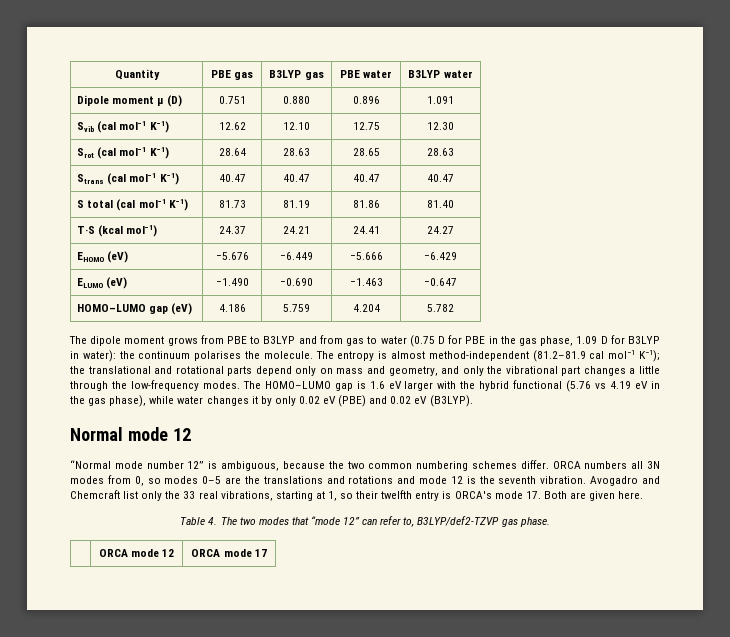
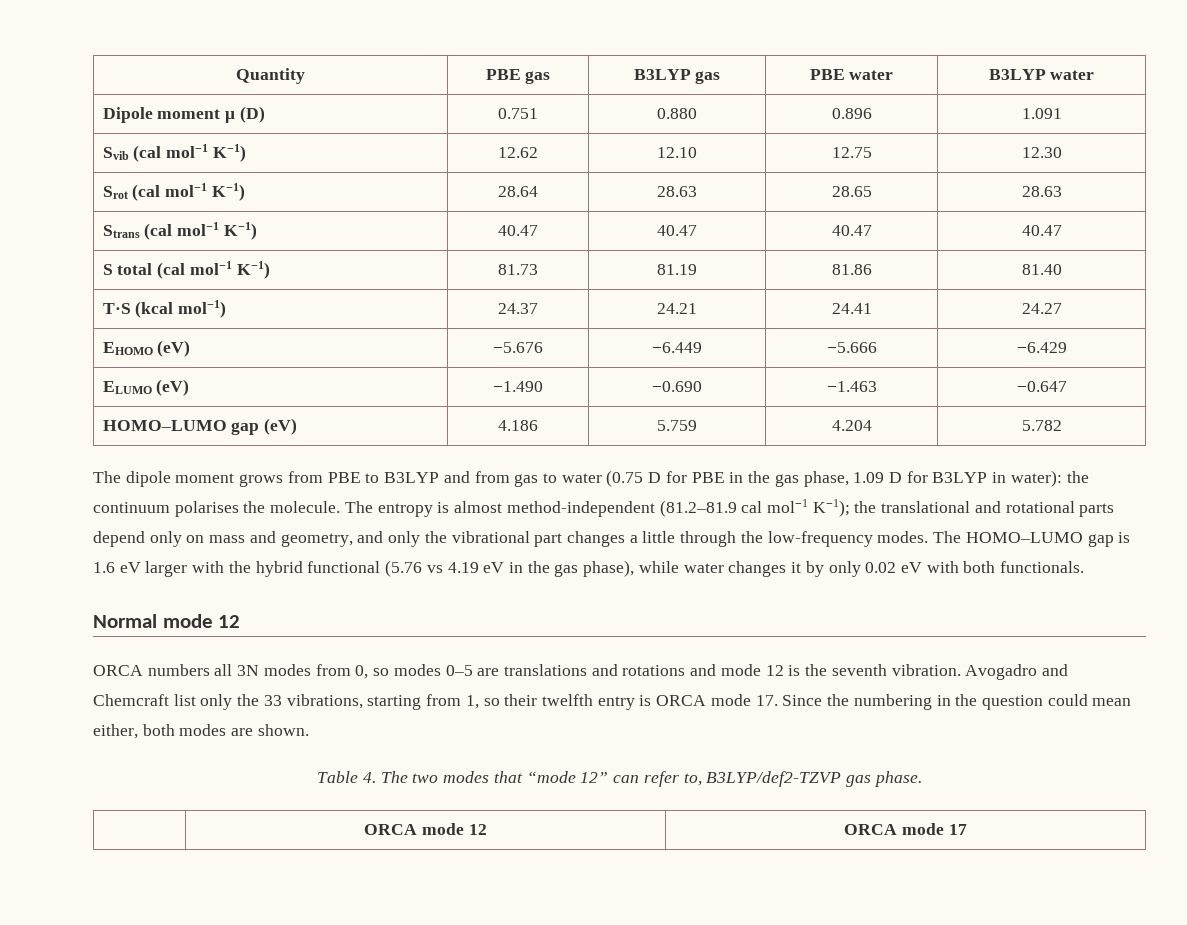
- The HOMO–LUMO gap is 1.6 eV larger with the hybrid functional (5.76 vs 4.19 eV in the gas phase), while water changes it by only 0.02 eV (PBE) and 0.02 eV (B3LYP).
+ The HOMO–LUMO gap is 1.6 eV larger with the hybrid functional (5.76 vs 4.19 eV in the gas phase), while water changes it by only 0.02 eV with both functionals.
  Normal mode 12
- “Normal mode number 12” is ambiguous, because the two common numbering schemes differ. ORCA numbers all 3N modes from 0, so modes 0–5 are the translations and rotations and mode 12 is the seventh vibration.
+ ORCA numbers all 3N modes from 0, so modes 0–5 are translations and rotations and mode 12 is the seventh vibration.
- Avogadro and Chemcraft list only the 33 real vibrations, starting at 1, so their twelfth entry is ORCA's mode 17. Both are given here.
+ Avogadro and Chemcraft list only the 33 vibrations, starting from 1, so their twelfth entry is ORCA mode 17. Since the numbering in the question could mean either, both modes are shown.

